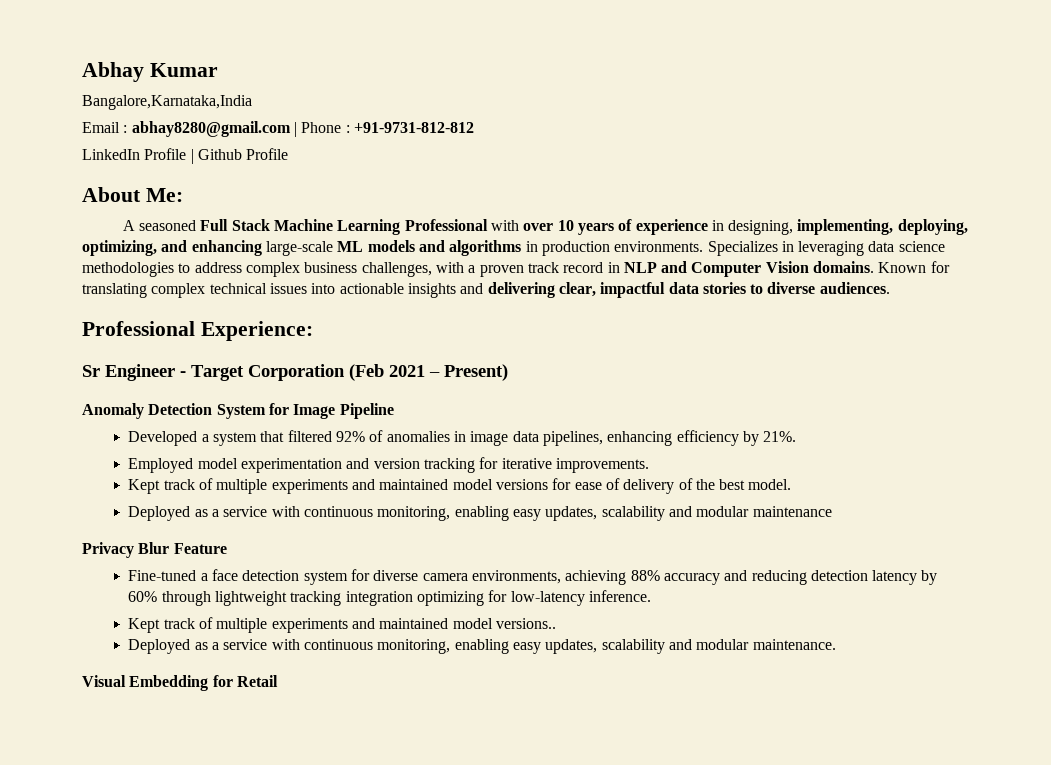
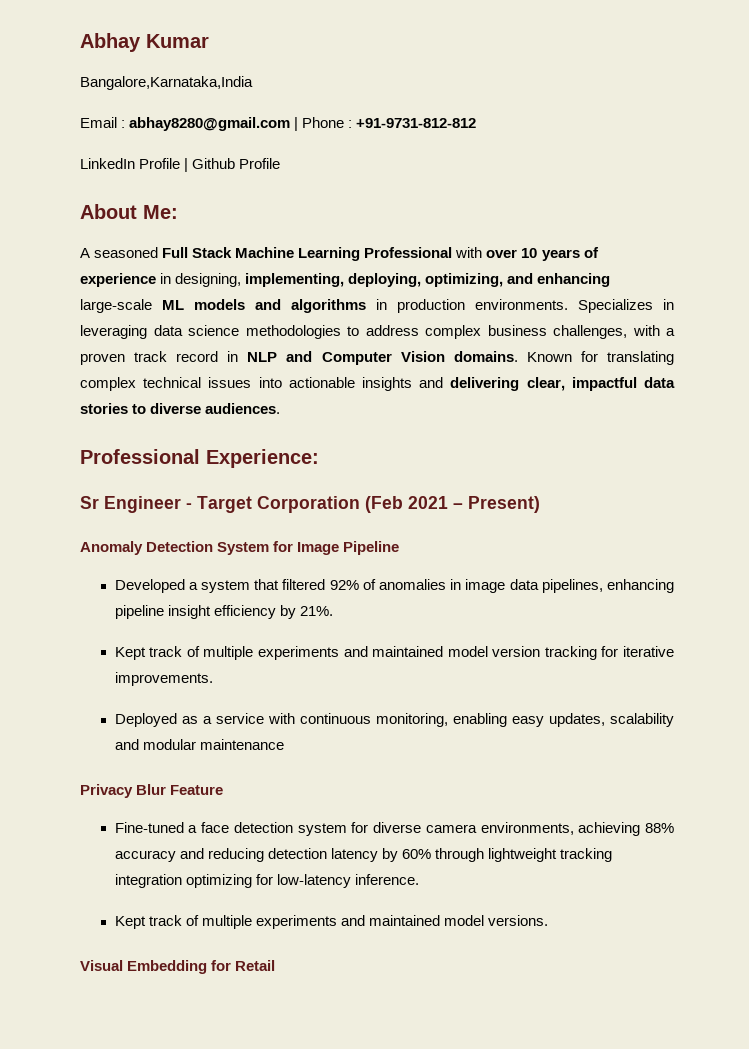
- Developed a system that filtered 92% of anomalies in image data pipelines, enhancing efficiency by 21%.
+ Developed a system that filtered 92% of anomalies in image data pipelines, enhancing pipeline insight efficiency by 21%.
- Employed model experimentation and version tracking for iterative improvements.
- Kept track of multiple experiments and maintained model versions for ease of delivery of the best model.
+ Kept track of multiple experiments and maintained model version tracking for iterative improvements.
- Kept track of multiple experiments and maintained model versions..
- Deployed as a service with continuous monitoring, enabling easy updates, scalability and modular maintenance.
+ Kept track of multiple experiments and maintained model versions.

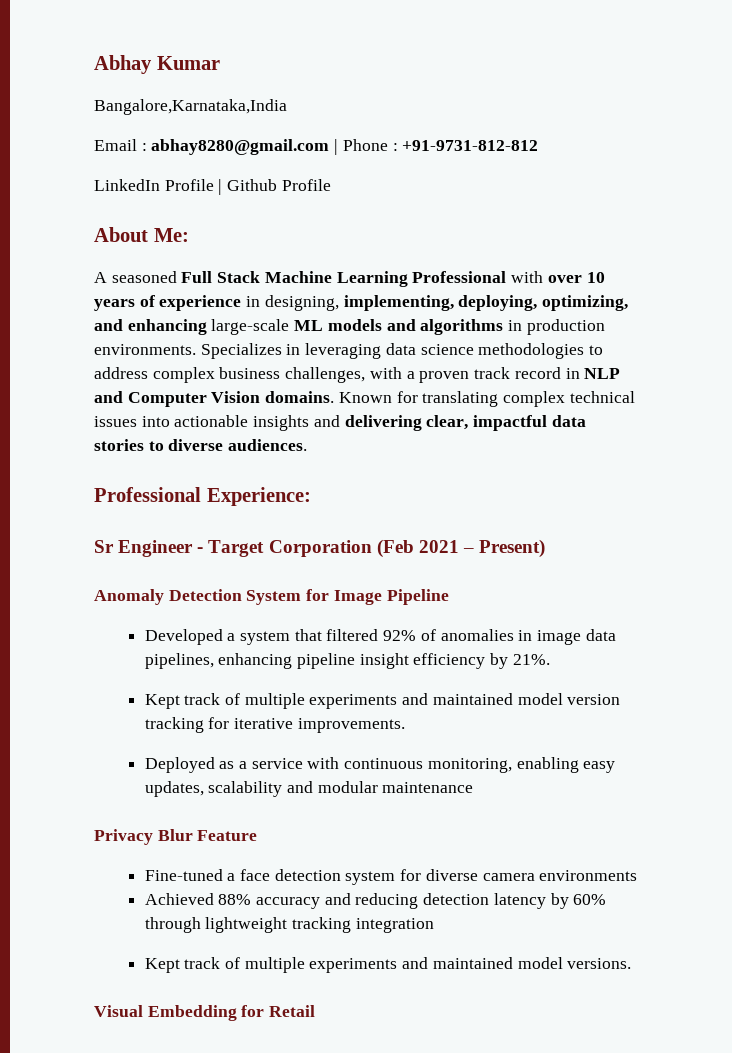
- Fine-tuned a face detection system for diverse camera environments, achieving 88% accuracy and reducing detection latency by 60% through lightweight tracking integration optimizing for low-latency inference.
+ Fine-tuned a face detection system for diverse camera environments
+ Achieved 88% accuracy and reducing detection latency by 60% through lightweight tracking integration

